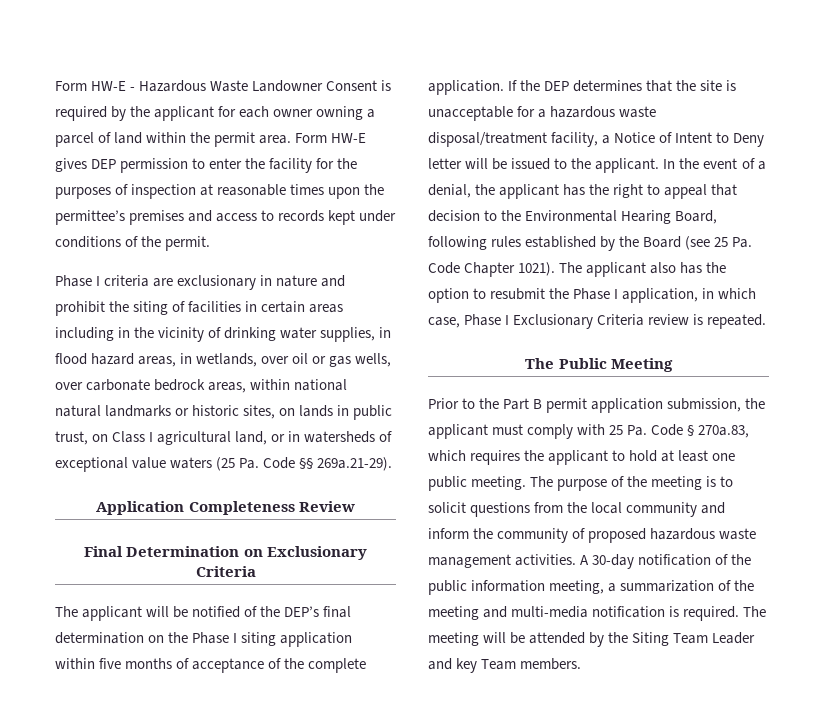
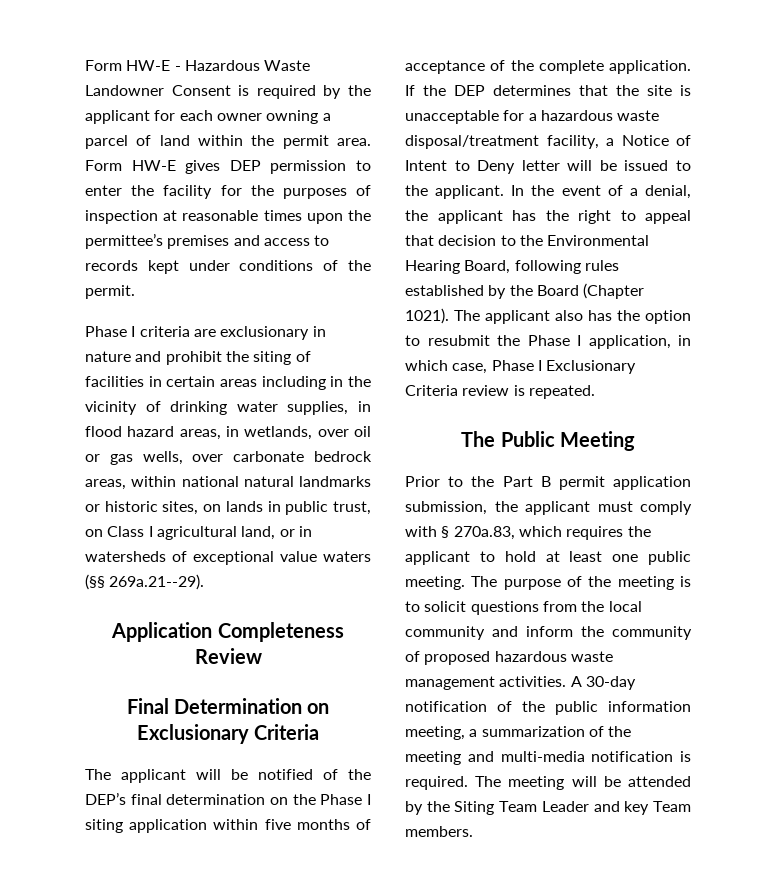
- Phase I criteria are exclusionary in nature and prohibit the siting of facilities in certain areas including in the vicinity of drinking water supplies, in flood hazard areas, in wetlands, over oil or gas wells, over carbonate bedrock areas, within national natural landmarks or historic sites, on lands in public trust, on Class I agricultural land, or in watersheds of exceptional value waters (25 Pa. Code §§ 269a.21-29).
+ Phase I criteria are exclusionary in nature and prohibit the siting of facilities in certain areas including in the vicinity of drinking water supplies, in flood hazard areas, in wetlands, over oil or gas wells, over carbonate bedrock areas, within national natural landmarks or historic sites, on lands in public trust, on Class I agricultural land, or in watersheds of exceptional value waters (§§ 269a.21--29).
- In the event of a denial, the applicant has the right to appeal that decision to the Environmental Hearing Board, following rules established by the Board (see 25 Pa. Code Chapter 1021).
+ In the event of a denial, the applicant has the right to appeal that decision to the Environmental Hearing Board, following rules established by the Board (Chapter 1021).
- Prior to the Part B permit application submission, the applicant must comply with 25 Pa. Code § 270a.83, which requires the applicant to hold at least one public meeting.
+ Prior to the Part B permit application submission, the applicant must comply with § 270a.83, which requires the applicant to hold at least one public meeting.

